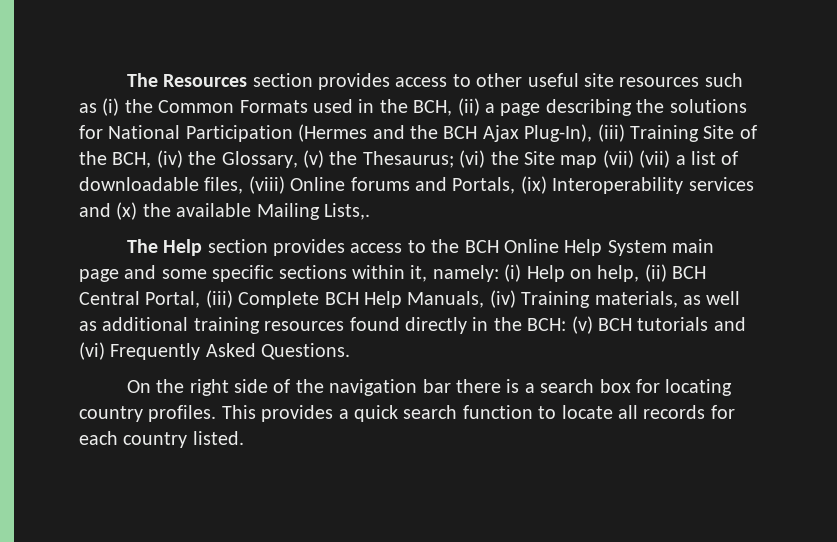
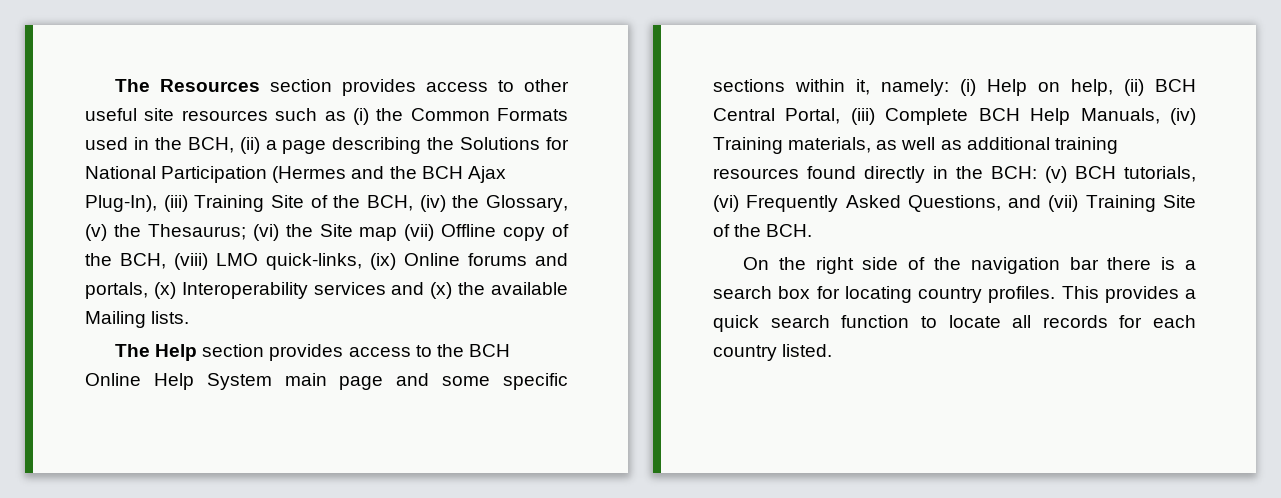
- The Resources section provides access to other useful site resources such as (i) the Common Formats used in the BCH, (ii) a page describing the solutions for National Participation (Hermes and the BCH Ajax Plug-In), (iii) Training Site of the BCH, (iv) the Glossary, (v) the Thesaurus;
+ The Resources section provides access to other useful site resources such as (i) the Common Formats used in the BCH, (ii) a page describing the Solutions for National Participation (Hermes and the BCH Ajax Plug-In), (iii) Training Site of the BCH, (iv) the Glossary, (v) the Thesaurus;
- (vi) the Site map (vii) (vii) a list of downloadable files, (viii) Online forums and Portals, (ix) Interoperability services and (x) the available Mailing Lists,.
+ (vi) the Site map (vii) Offline copy of the BCH, (viii) LMO quick-links, (ix) Online forums and portals, (x) Interoperability services and (x) the available Mailing lists.
- The Help section provides access to the BCH Online Help System main page and some specific sections within it, namely: (i) Help on help, (ii) BCH Central Portal, (iii) Complete BCH Help Manuals, (iv) Training materials, as well as additional training resources found directly in the BCH: (v) BCH tutorials and (vi) Frequently Asked Questions.
+ The Help section provides access to the BCH Online Help System main page and some specific sections within it, namely: (i) Help on help, (ii) BCH Central Portal, (iii) Complete BCH Help Manuals, (iv) Training materials, as well as additional training resources found directly in the BCH: (v) BCH tutorials, (vi) Frequently Asked Questions, and (vii) Training Site of the BCH.

